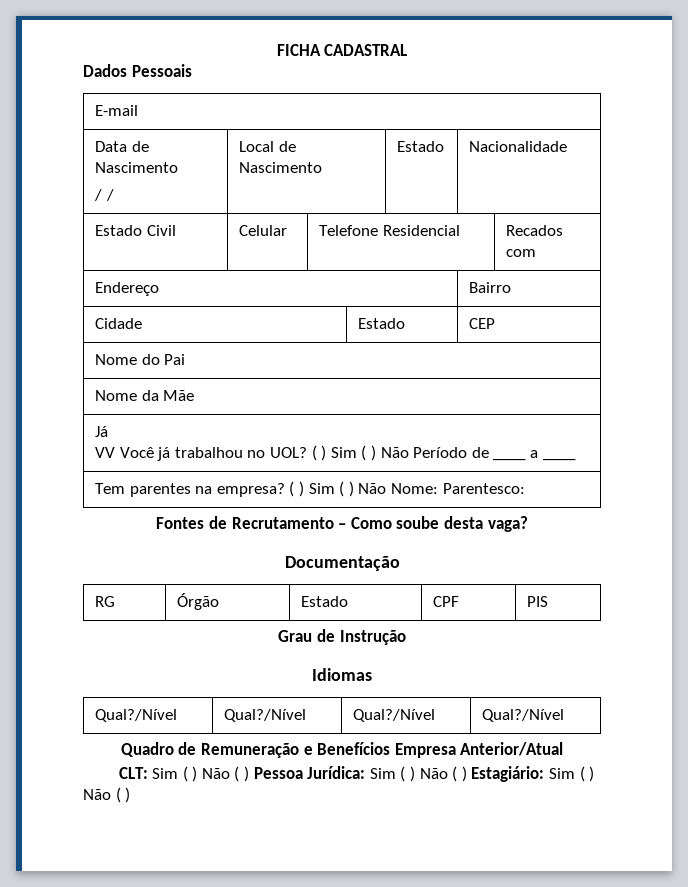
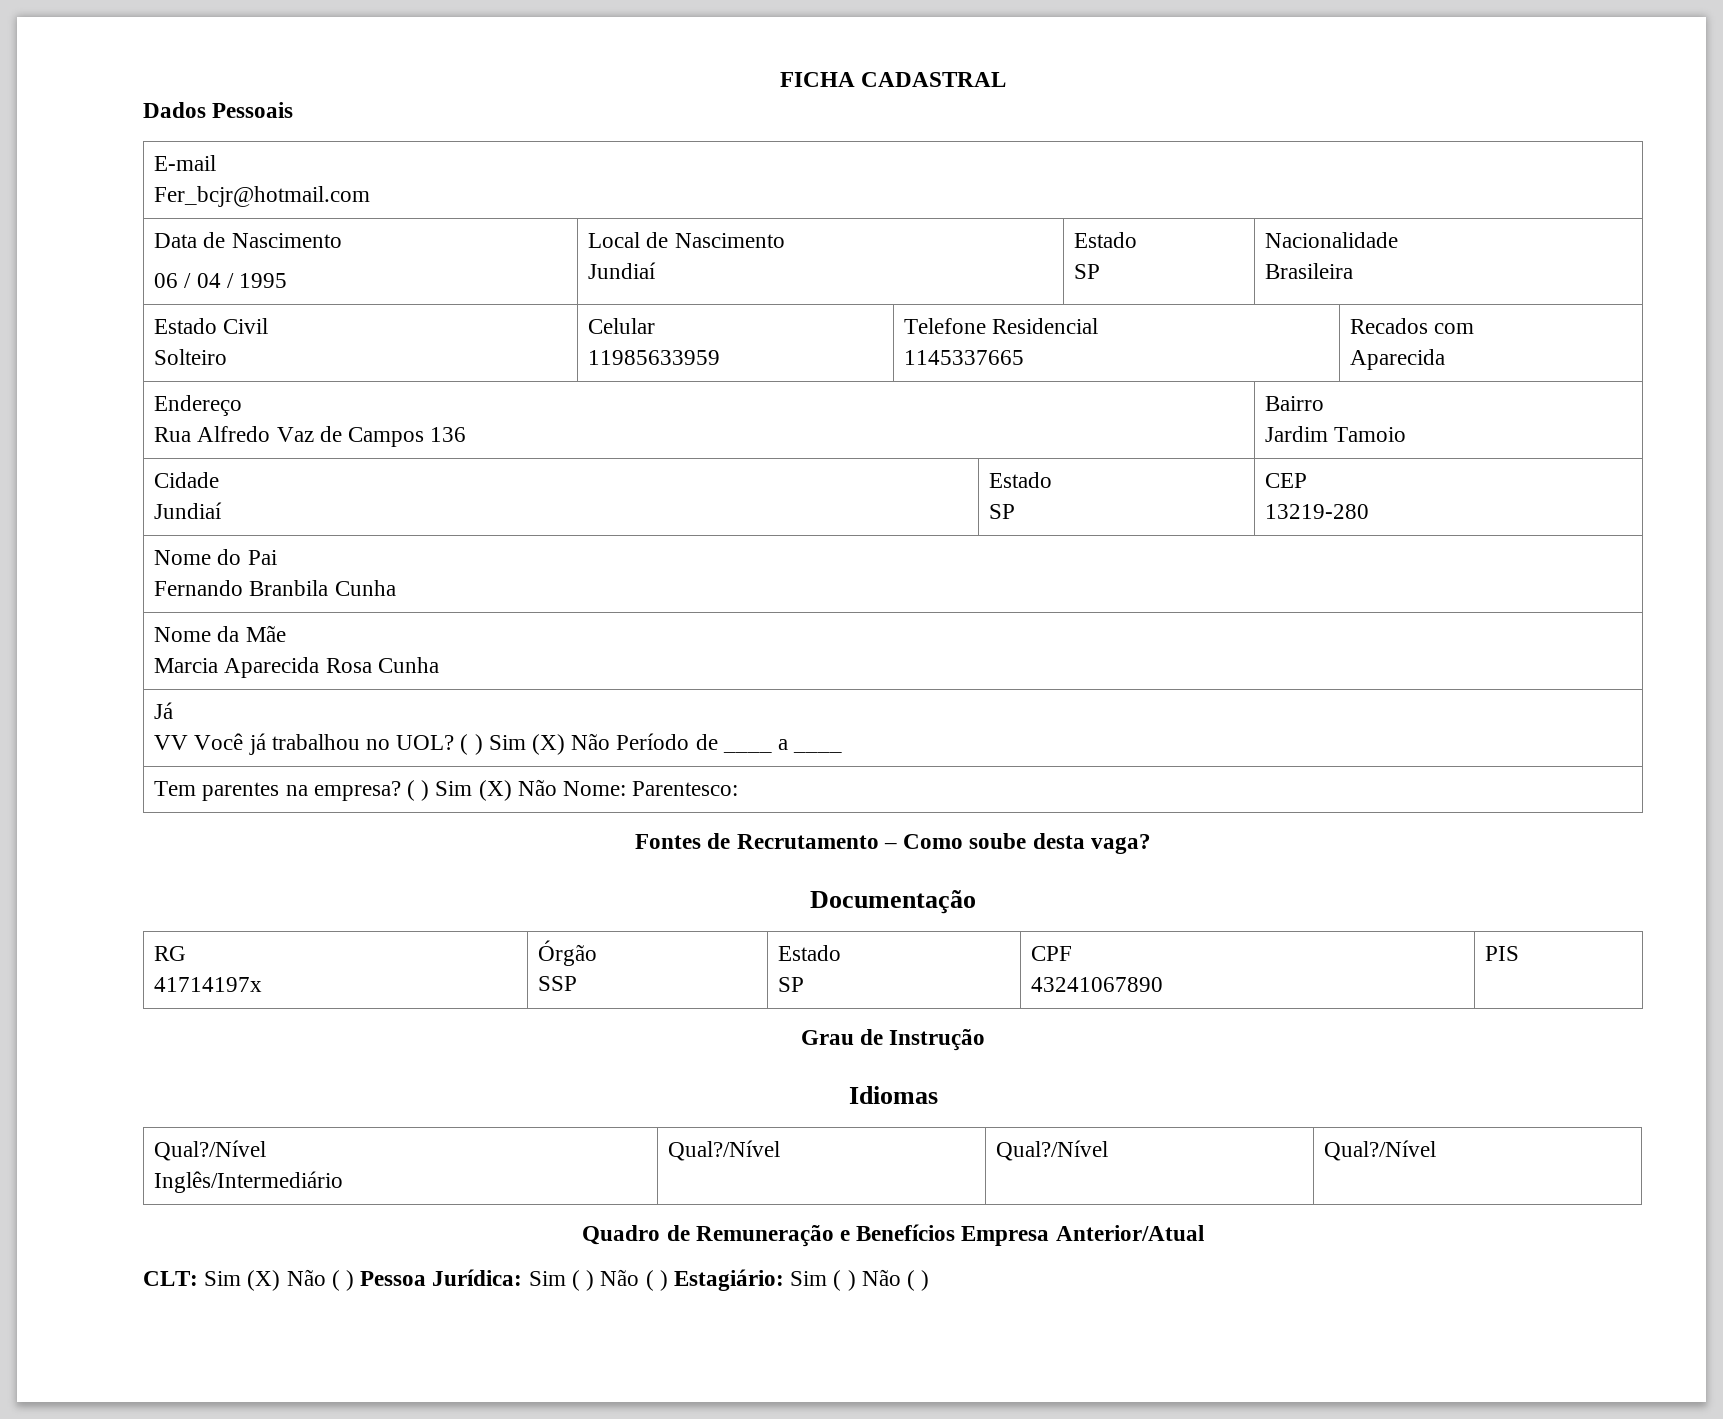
  E-mail
+ Fer_bcjr@hotmail.com
  Data de Nascimento
- / / | Local de Nascimento | Estado | Nacionalidade
+ 06 / 04 / 1995 | Local de Nascimento
+ Jundiaí | Estado
+ SP | Nacionalidade
+ Brasileira
- Estado Civil | Celular | Telefone Residencial | Recados com
+ Estado Civil
+ Solteiro | Celular
+ 11985633959 | Telefone Residencial
+ 1145337665 | Recados com
+ Aparecida
- Endereço | Bairro
+ Endereço
+ Rua Alfredo Vaz de Campos 136 | Bairro
+ Jardim Tamoio
- Cidade | Estado | CEP
+ Cidade
+ Jundiaí | Estado
+ SP | CEP
+ 13219-280
  Nome do Pai
+ Fernando Branbila Cunha
  Nome da Mãe
+ Marcia Aparecida Rosa Cunha
  Já
- VV Você já trabalhou no UOL? ( ) Sim ( ) Não Período de ____ a ____
+ VV Você já trabalhou no UOL? ( ) Sim (X) Não Período de ____ a ____
- Tem parentes na empresa? ( ) Sim ( ) Não Nome: Parentesco:
+ Tem parentes na empresa? ( ) Sim (X) Não Nome: Parentesco:
- RG | Órgão | Estado | CPF | PIS
+ RG
+ 41714197x | Órgão
+ SSP | Estado
+ SP | CPF
+ 43241067890 | PIS
  Idiomas
- Qual?/Nível | Qual?/Nível | Qual?/Nível | Qual?/Nível
+ Qual?/Nível
+ Inglês/Intermediário | Qual?/Nível | Qual?/Nível | Qual?/Nível
- CLT: Sim ( ) Não ( ) Pessoa Jurídica: Sim ( ) Não ( ) Estagiário: Sim ( ) Não ( )
+ CLT: Sim (X) Não ( ) Pessoa Jurídica: Sim ( ) Não ( ) Estagiário: Sim ( ) Não ( )

